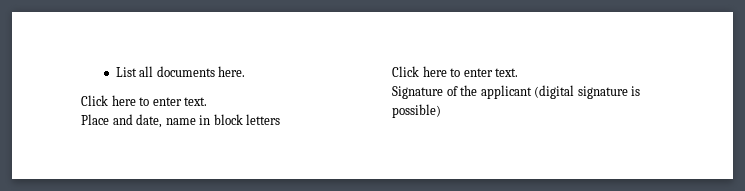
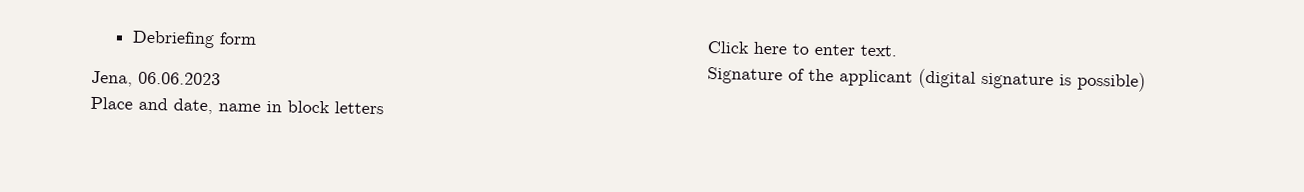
- List all documents here.
- Click here to enter text.
+ Debriefing form
+ Jena, 06.06.2023

